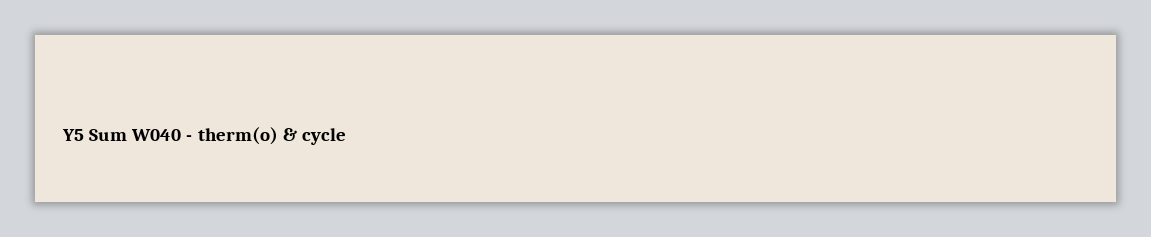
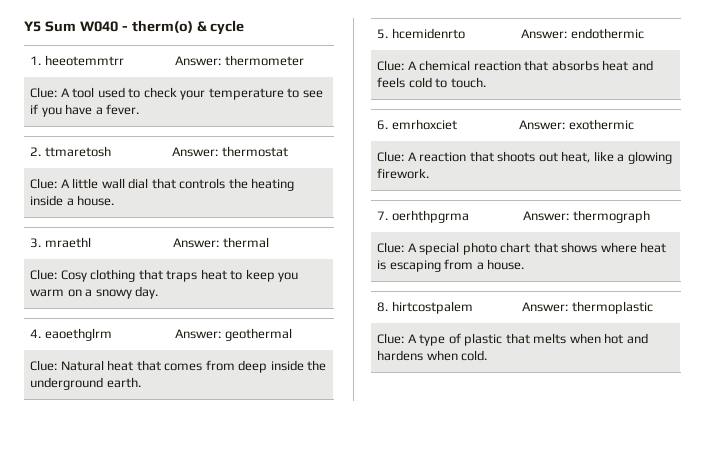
+ 1. heeotemmtrr | Answer: thermometer
+ Clue: A tool used to check your temperature to see if you have a fever.
+ 2. ttmaretosh | Answer: thermostat
+ Clue: A little wall dial that controls the heating inside a house.
+ 3. mraethl | Answer: thermal
+ Clue: Cosy clothing that traps heat to keep you warm on a snowy day.
+ 4. eaoethglrm | Answer: geothermal
+ Clue: Natural heat that comes from deep inside the underground earth.
+ 5. hcemidenrto | Answer: endothermic
+ Clue: A chemical reaction that absorbs heat and feels cold to touch.
+ 6. emrhoxciet | Answer: exothermic
+ Clue: A reaction that shoots out heat, like a glowing firework.
+ 7. oerhthpgrma | Answer: thermograph
+ Clue: A special photo chart that shows where heat is escaping from a house.
+ 8. hirtcostpalem | Answer: thermoplastic
+ Clue: A type of plastic that melts when hot and hardens when cold.

